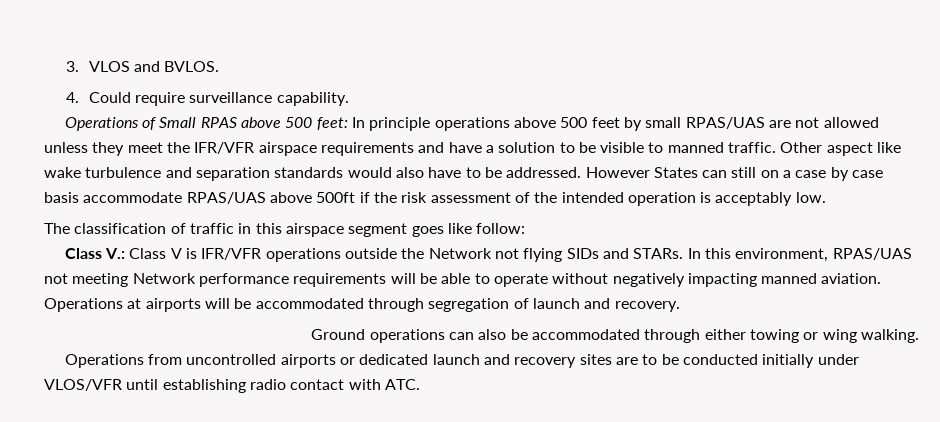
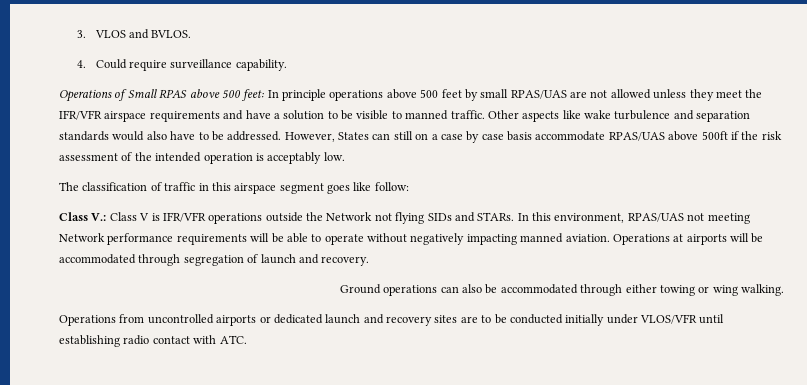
- Other aspect like wake turbulence and separation standards would also have to be addressed.
+ Other aspects like wake turbulence and separation standards would also have to be addressed.
- However States can still on a case by case basis accommodate RPAS/UAS above 500ft if the risk assessment of the intended operation is acceptably low.
+ However, States can still on a case by case basis accommodate RPAS/UAS above 500ft if the risk assessment of the intended operation is acceptably low.

